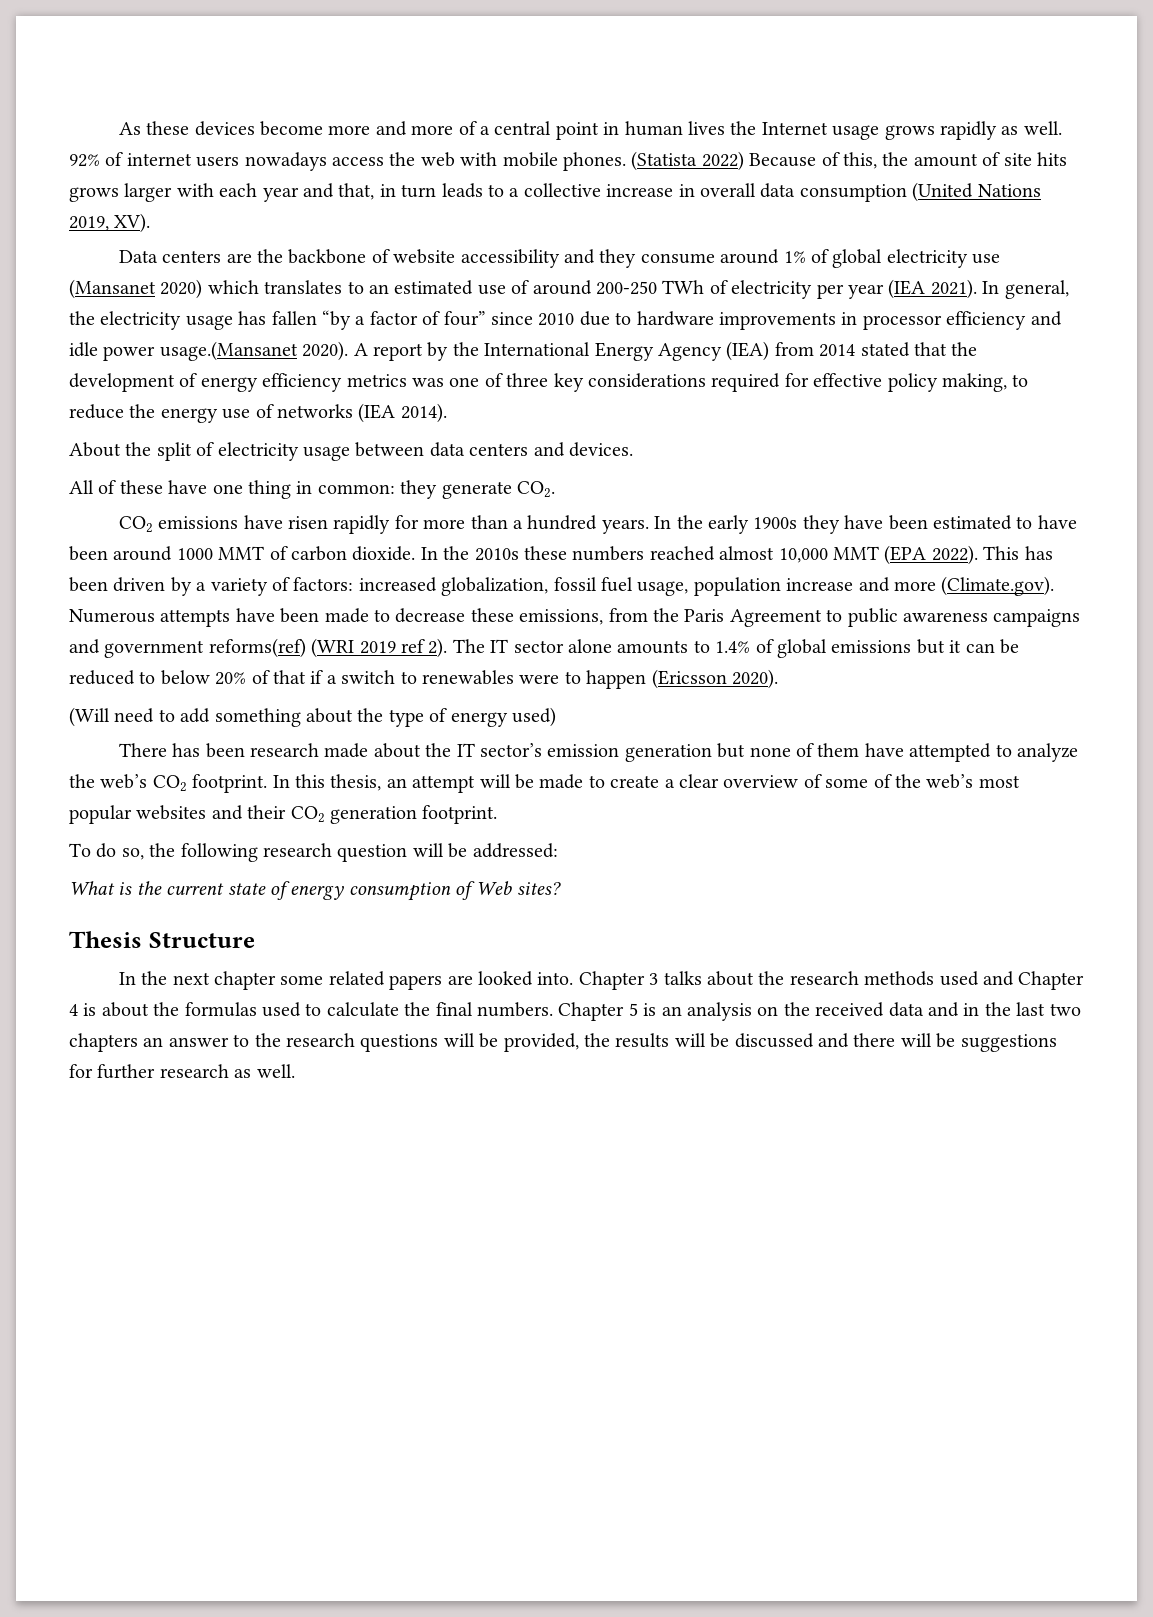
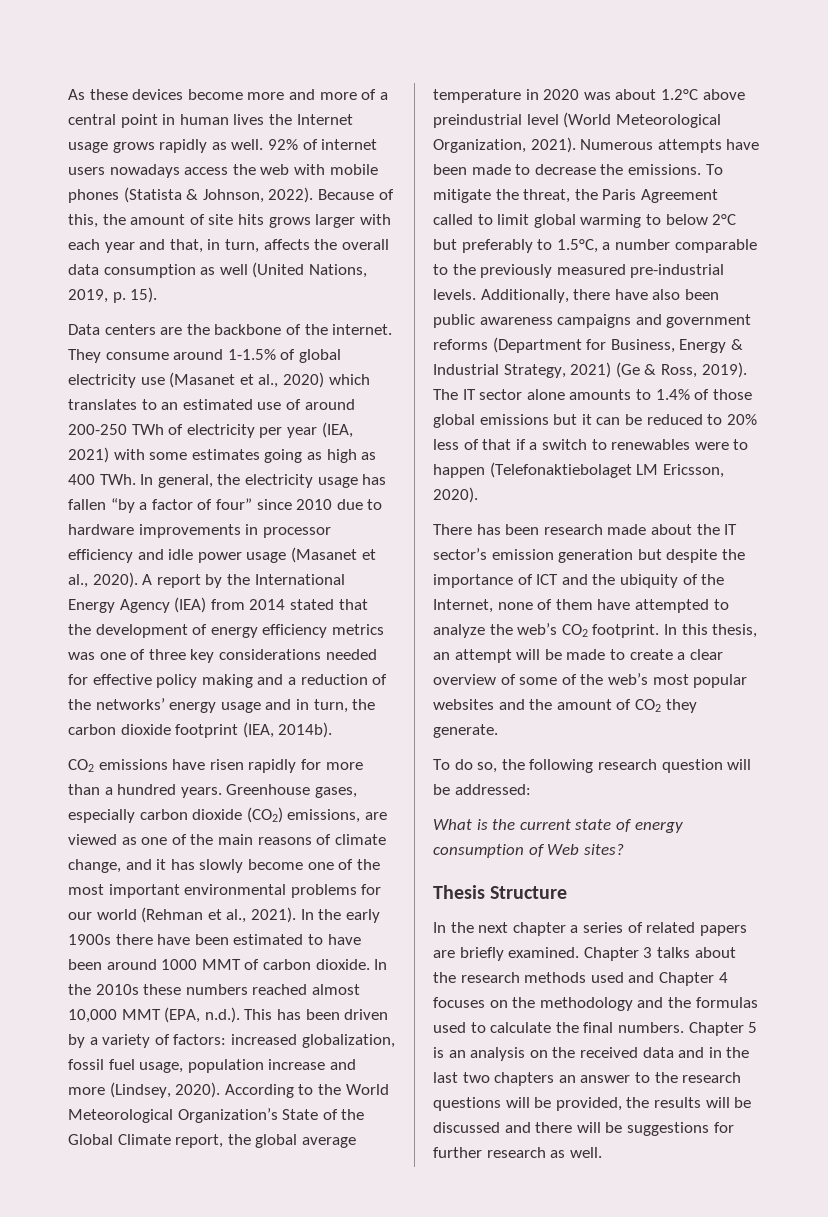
- 92% of internet users nowadays access the web with mobile phones. (Statista 2022) Because of this, the amount of site hits grows larger with each year and that, in turn leads to a collective increase in overall data consumption (United Nations 2019, XV).
+ 92% of internet users nowadays access the web with mobile phones (Statista & Johnson, 2022). Because of this, the amount of site hits grows larger with each year and that, in turn, affects the overall data consumption as well (United Nations, 2019, p. 15).
- Data centers are the backbone of website accessibility and they consume around 1% of global electricity use (Mansanet 2020) which translates to an estimated use of around 200-250 TWh of electricity per year (IEA 2021). In general, the electricity usage has fallen “by a factor of four” since 2010 due to hardware improvements in processor efficiency and idle power usage.(Mansanet 2020).
+ Data centers are the backbone of the internet. They consume around 1-1.5% of global electricity use (Masanet et al., 2020) which translates to an estimated use of around 200-250 TWh of electricity per year (IEA, 2021) with some estimates going as high as 400 TWh. In general, the electricity usage has fallen “by a factor of four” since 2010 due to hardware improvements in processor efficiency and idle power usage (Masanet et al., 2020).
- A report by the International Energy Agency (IEA) from 2014 stated that the development of energy efficiency metrics was one of three key considerations required for effective policy making, to reduce the energy use of networks (IEA 2014).
- About the split of electricity usage between data centers and devices.
- All of these have one thing in common: they generate CO2.
+ A report by the International Energy Agency (IEA) from 2014 stated that the development of energy efficiency metrics was one of three key considerations needed for effective policy making and a reduction of the networks’ energy usage and in turn, the carbon dioxide footprint (IEA, 2014b).
+ Greenhouse gases, especially carbon dioxide (CO2) emissions, are viewed as one of the main reasons of climate change, and it has slowly become one of the most important environmental problems for our world (Rehman et al., 2021).
- In the early 1900s they have been estimated to have been around 1000 MMT of carbon dioxide.
+ In the early 1900s there have been estimated to have been around 1000 MMT of carbon dioxide.
- In the 2010s these numbers reached almost 10,000 MMT (EPA 2022). This has been driven by a variety of factors: increased globalization, fossil fuel usage, population increase and more (Climate.gov). Numerous attempts have been made to decrease these emissions, from the Paris Agreement to public awareness campaigns and government reforms(ref) (WRI 2019 ref 2).
+ In the 2010s these numbers reached almost 10,000 MMT (EPA, n.d.). This has been driven by a variety of factors: increased globalization, fossil fuel usage, population increase and more (Lindsey, 2020). According to the World Meteorological Organization’s State of the Global Climate report, the global average temperature in 2020 was about 1.2°C above preindustrial level (World Meteorological Organization, 2021). Numerous attempts have been made to decrease the emissions. To mitigate the threat, the Paris Agreement called to limit global warming to below 2°C but preferably to 1.5°C, a number comparable to the previously measured pre-industrial levels. Additionally, there have also been public awareness campaigns and government reforms (Department for Business, Energy & Industrial Strategy, 2021) (Ge & Ross, 2019).
- The IT sector alone amounts to 1.4% of global emissions but it can be reduced to below 20% of that if a switch to renewables were to happen (Ericsson 2020).
- (Will need to add something about the type of energy used)
+ The IT sector alone amounts to 1.4% of those global emissions but it can be reduced to 20% less of that if a switch to renewables were to happen (Telefonaktiebolaget LM Ericsson, 2020).
- There has been research made about the IT sector’s emission generation but none of them have attempted to analyze the web’s CO2 footprint.
+ There has been research made about the IT sector’s emission generation but despite the importance of ICT and the ubiquity of the Internet, none of them have attempted to analyze the web’s CO2 footprint.
- In this thesis, an attempt will be made to create a clear overview of some of the web’s most popular websites and their CO2 generation footprint.
+ In this thesis, an attempt will be made to create a clear overview of some of the web’s most popular websites and the amount of CO2 they generate.
- In the next chapter some related papers are looked into.
+ In the next chapter a series of related papers are briefly examined.
- Chapter 3 talks about the research methods used and Chapter 4 is about the formulas used to calculate the final numbers.
+ Chapter 3 talks about the research methods used and Chapter 4 focuses on the methodology and the formulas used to calculate the final numbers.

